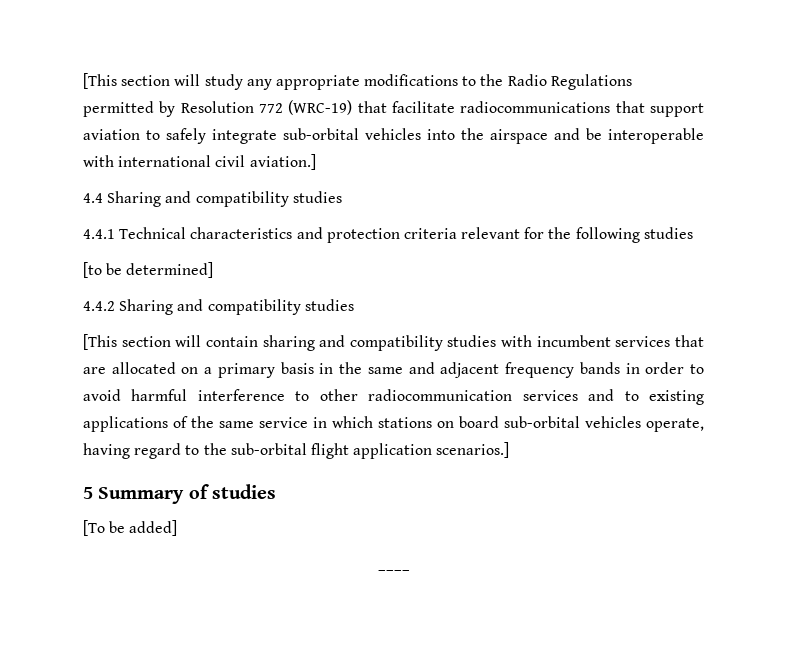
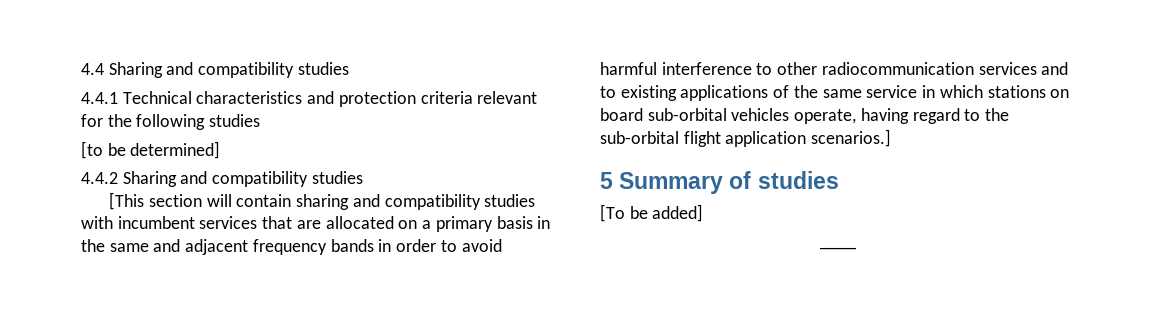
- [This section will study any appropriate modifications to the Radio Regulations permitted by Resolution 772 (WRC-19) that facilitate radiocommunications that support aviation to safely integrate sub-orbital vehicles into the airspace and be interoperable with international civil aviation.]

